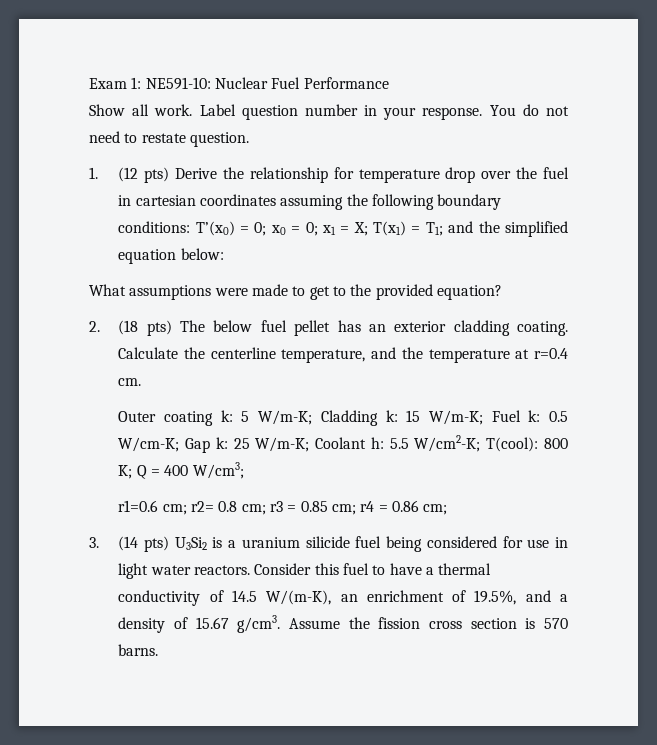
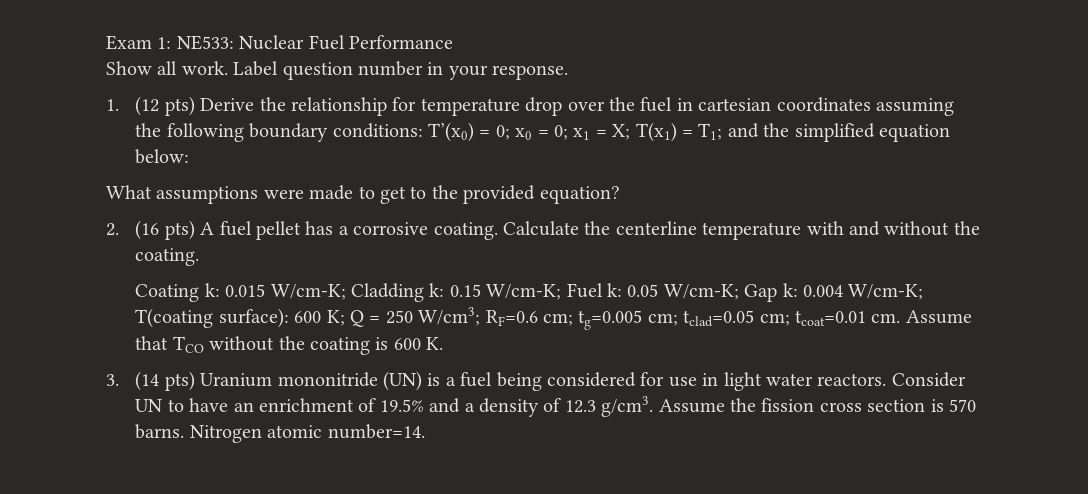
- Exam 1: NE591-10: Nuclear Fuel Performance
+ Exam 1: NE533: Nuclear Fuel Performance
- You do not need to restate question.
- 2. (18 pts) The below fuel pellet has an exterior cladding coating. Calculate the centerline temperature, and the temperature at r=0.4 cm.
- Outer coating k: 5 W/m-K; Cladding k: 15 W/m-K; Fuel k: 0.5 W/cm-K; Gap k: 25 W/m-K; Coolant h: 5.5 W/cm2-K; T(cool): 800 K; Q = 400 W/cm3;
- r1=0.6 cm; r2= 0.8 cm; r3 = 0.85 cm; r4 = 0.86 cm;
- 3. (14 pts) U3Si2 is a uranium silicide fuel being considered for use in light water reactors.
+ 2. (16 pts) A fuel pellet has a corrosive coating. Calculate the centerline temperature with and without the coating.
+ Coating k: 0.015 W/cm-K; Cladding k: 0.15 W/cm-K; Fuel k: 0.05 W/cm-K; Gap k: 0.004 W/cm-K; T(coating surface): 600 K; Q = 250 W/cm3; RF=0.6 cm; tg=0.005 cm; tclad=0.05 cm; tcoat=0.01 cm. Assume that TCO without the coating is 600 K.
+ 3. (14 pts) Uranium mononitride (UN) is a fuel being considered for use in light water reactors.
- Consider this fuel to have a thermal conductivity of 14.5 W/(m-K), an enrichment of 19.5%, and a density of 15.67 g/cm3.
+ Consider UN to have an enrichment of 19.5% and a density of 12.3 g/cm3.
+ Nitrogen atomic number=14.

